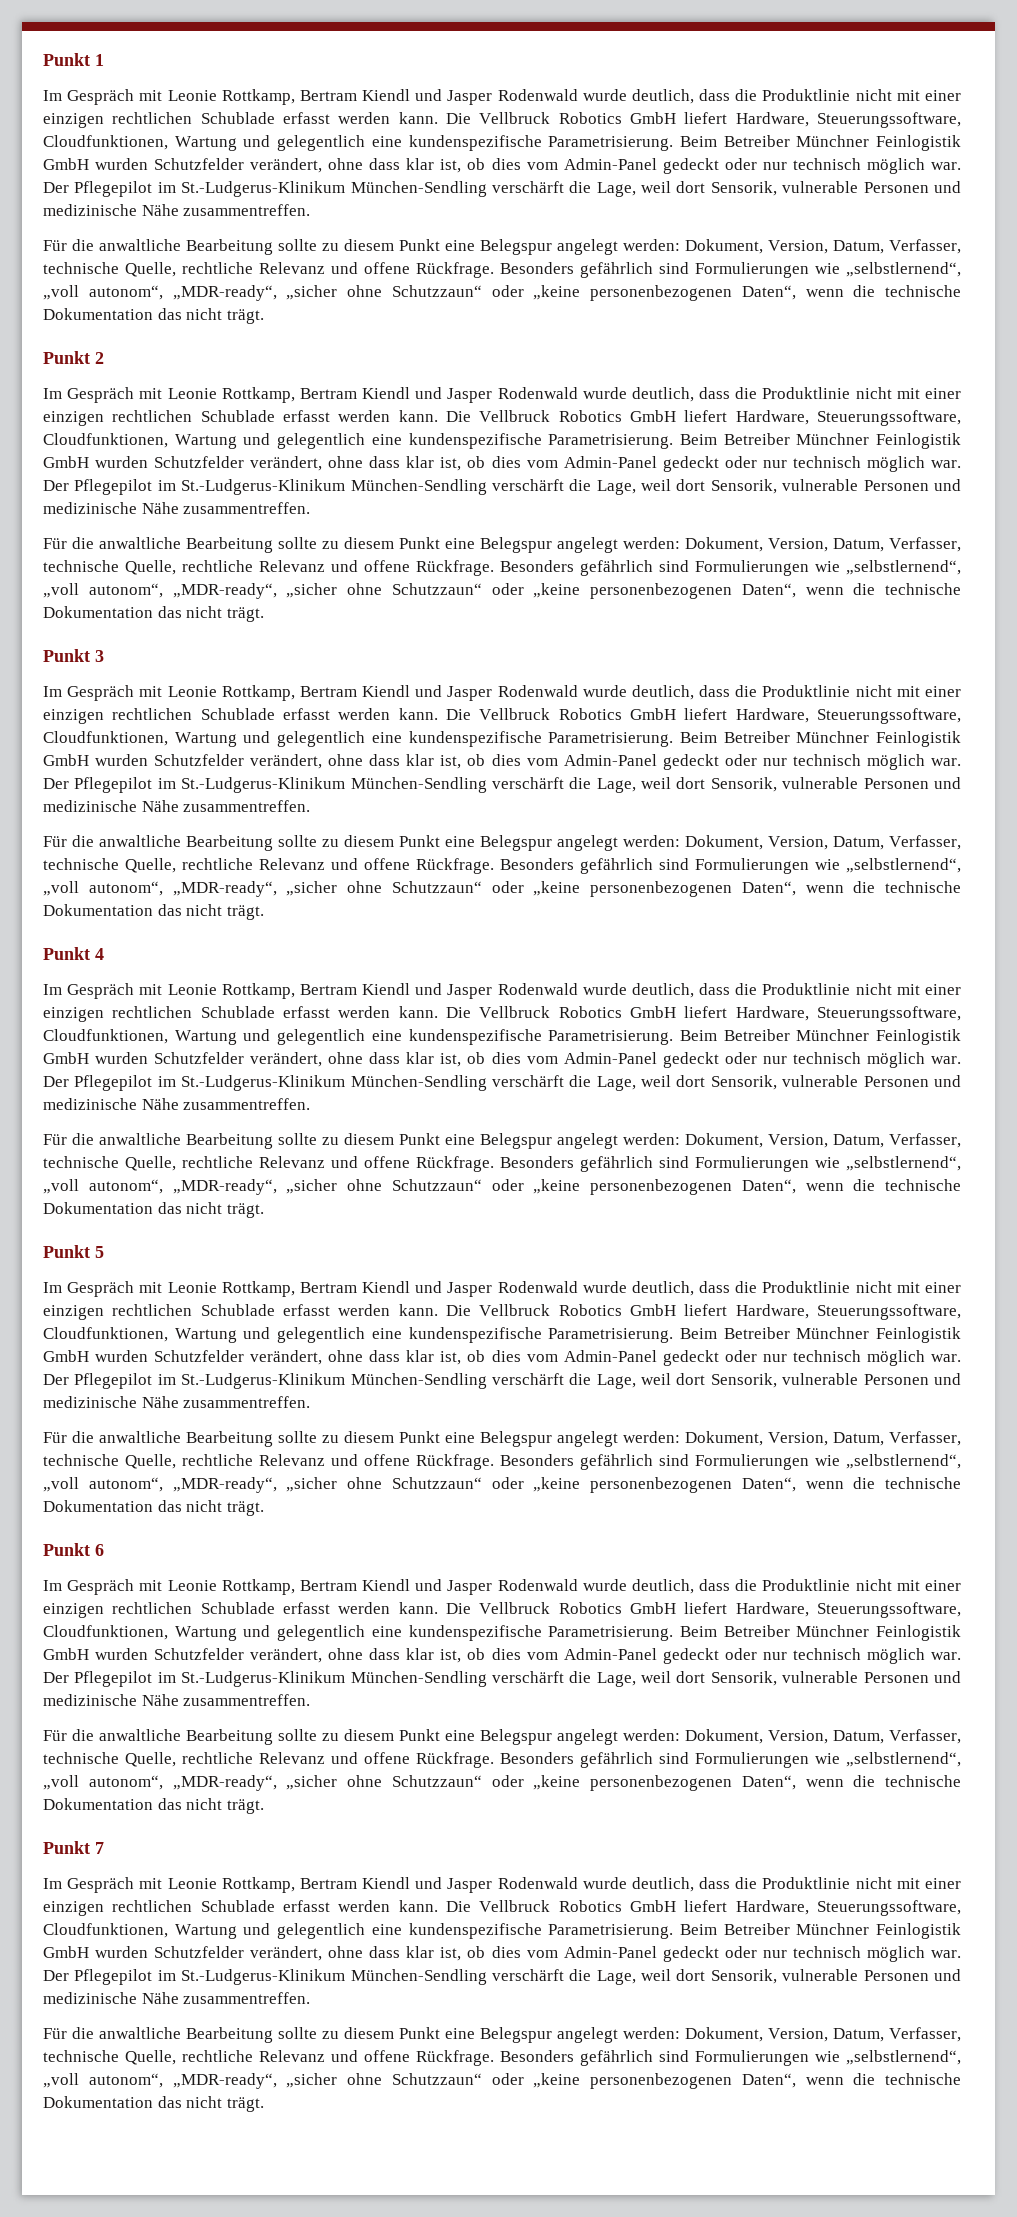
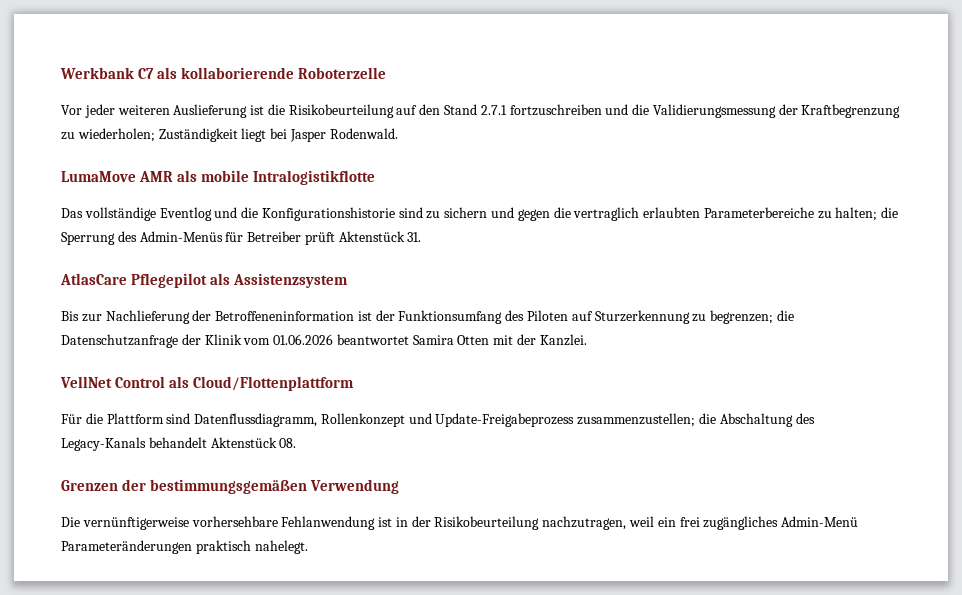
- Punkt 1
- Im Gespräch mit Leonie Rottkamp, Bertram Kiendl und Jasper Rodenwald wurde deutlich, dass die Produktlinie nicht mit einer einzigen rechtlichen Schublade erfasst werden kann. Die Vellbruck Robotics GmbH liefert Hardware, Steuerungssoftware, Cloudfunktionen, Wartung und gelegentlich eine kundenspezifische Parametrisierung. Beim Betreiber Münchner Feinlogistik GmbH wurden Schutzfelder verändert, ohne dass klar ist, ob dies vom Admin-Panel gedeckt oder nur technisch möglich war. Der Pflegepilot im St.-Ludgerus-Klinikum München-Sendling verschärft die Lage, weil dort Sensorik, vulnerable Personen und medizinische Nähe zusammentreffen.
- Für die anwaltliche Bearbeitung sollte zu diesem Punkt eine Belegspur angelegt werden: Dokument, Version, Datum, Verfasser, technische Quelle, rechtliche Relevanz und offene Rückfrage. Besonders gefährlich sind Formulierungen wie „selbstlernend“, „voll autonom“, „MDR-ready“, „sicher ohne Schutzzaun“ oder „keine personenbezogenen Daten“, wenn die technische Dokumentation das nicht trägt.
- Punkt 2
- Im Gespräch mit Leonie Rottkamp, Bertram Kiendl und Jasper Rodenwald wurde deutlich, dass die Produktlinie nicht mit einer einzigen rechtlichen Schublade erfasst werden kann. Die Vellbruck Robotics GmbH liefert Hardware, Steuerungssoftware, Cloudfunktionen, Wartung und gelegentlich eine kundenspezifische Parametrisierung. Beim Betreiber Münchner Feinlogistik GmbH wurden Schutzfelder verändert, ohne dass klar ist, ob dies vom Admin-Panel gedeckt oder nur technisch möglich war. Der Pflegepilot im St.-Ludgerus-Klinikum München-Sendling verschärft die Lage, weil dort Sensorik, vulnerable Personen und medizinische Nähe zusammentreffen.
- Für die anwaltliche Bearbeitung sollte zu diesem Punkt eine Belegspur angelegt werden: Dokument, Version, Datum, Verfasser, technische Quelle, rechtliche Relevanz und offene Rückfrage. Besonders gefährlich sind Formulierungen wie „selbstlernend“, „voll autonom“, „MDR-ready“, „sicher ohne Schutzzaun“ oder „keine personenbezogenen Daten“, wenn die technische Dokumentation das nicht trägt.
- Punkt 3
- Im Gespräch mit Leonie Rottkamp, Bertram Kiendl und Jasper Rodenwald wurde deutlich, dass die Produktlinie nicht mit einer einzigen rechtlichen Schublade erfasst werden kann. Die Vellbruck Robotics GmbH liefert Hardware, Steuerungssoftware, Cloudfunktionen, Wartung und gelegentlich eine kundenspezifische Parametrisierung. Beim Betreiber Münchner Feinlogistik GmbH wurden Schutzfelder verändert, ohne dass klar ist, ob dies vom Admin-Panel gedeckt oder nur technisch möglich war. Der Pflegepilot im St.-Ludgerus-Klinikum München-Sendling verschärft die Lage, weil dort Sensorik, vulnerable Personen und medizinische Nähe zusammentreffen.
- Für die anwaltliche Bearbeitung sollte zu diesem Punkt eine Belegspur angelegt werden: Dokument, Version, Datum, Verfasser, technische Quelle, rechtliche Relevanz und offene Rückfrage. Besonders gefährlich sind Formulierungen wie „selbstlernend“, „voll autonom“, „MDR-ready“, „sicher ohne Schutzzaun“ oder „keine personenbezogenen Daten“, wenn die technische Dokumentation das nicht trägt.
- Punkt 4
- Im Gespräch mit Leonie Rottkamp, Bertram Kiendl und Jasper Rodenwald wurde deutlich, dass die Produktlinie nicht mit einer einzigen rechtlichen Schublade erfasst werden kann. Die Vellbruck Robotics GmbH liefert Hardware, Steuerungssoftware, Cloudfunktionen, Wartung und gelegentlich eine kundenspezifische Parametrisierung. Beim Betreiber Münchner Feinlogistik GmbH wurden Schutzfelder verändert, ohne dass klar ist, ob dies vom Admin-Panel gedeckt oder nur technisch möglich war. Der Pflegepilot im St.-Ludgerus-Klinikum München-Sendling verschärft die Lage, weil dort Sensorik, vulnerable Personen und medizinische Nähe zusammentreffen.
- Für die anwaltliche Bearbeitung sollte zu diesem Punkt eine Belegspur angelegt werden: Dokument, Version, Datum, Verfasser, technische Quelle, rechtliche Relevanz und offene Rückfrage. Besonders gefährlich sind Formulierungen wie „selbstlernend“, „voll autonom“, „MDR-ready“, „sicher ohne Schutzzaun“ oder „keine personenbezogenen Daten“, wenn die technische Dokumentation das nicht trägt.
- Punkt 5
- Im Gespräch mit Leonie Rottkamp, Bertram Kiendl und Jasper Rodenwald wurde deutlich, dass die Produktlinie nicht mit einer einzigen rechtlichen Schublade erfasst werden kann. Die Vellbruck Robotics GmbH liefert Hardware, Steuerungssoftware, Cloudfunktionen, Wartung und gelegentlich eine kundenspezifische Parametrisierung. Beim Betreiber Münchner Feinlogistik GmbH wurden Schutzfelder verändert, ohne dass klar ist, ob dies vom Admin-Panel gedeckt oder nur technisch möglich war. Der Pflegepilot im St.-Ludgerus-Klinikum München-Sendling verschärft die Lage, weil dort Sensorik, vulnerable Personen und medizinische Nähe zusammentreffen.
- Für die anwaltliche Bearbeitung sollte zu diesem Punkt eine Belegspur angelegt werden: Dokument, Version, Datum, Verfasser, technische Quelle, rechtliche Relevanz und offene Rückfrage. Besonders gefährlich sind Formulierungen wie „selbstlernend“, „voll autonom“, „MDR-ready“, „sicher ohne Schutzzaun“ oder „keine personenbezogenen Daten“, wenn die technische Dokumentation das nicht trägt.
- Punkt 6
- Im Gespräch mit Leonie Rottkamp, Bertram Kiendl und Jasper Rodenwald wurde deutlich, dass die Produktlinie nicht mit einer einzigen rechtlichen Schublade erfasst werden kann. Die Vellbruck Robotics GmbH liefert Hardware, Steuerungssoftware, Cloudfunktionen, Wartung und gelegentlich eine kundenspezifische Parametrisierung. Beim Betreiber Münchner Feinlogistik GmbH wurden Schutzfelder verändert, ohne dass klar ist, ob dies vom Admin-Panel gedeckt oder nur technisch möglich war. Der Pflegepilot im St.-Ludgerus-Klinikum München-Sendling verschärft die Lage, weil dort Sensorik, vulnerable Personen und medizinische Nähe zusammentreffen.
- Für die anwaltliche Bearbeitung sollte zu diesem Punkt eine Belegspur angelegt werden: Dokument, Version, Datum, Verfasser, technische Quelle, rechtliche Relevanz und offene Rückfrage. Besonders gefährlich sind Formulierungen wie „selbstlernend“, „voll autonom“, „MDR-ready“, „sicher ohne Schutzzaun“ oder „keine personenbezogenen Daten“, wenn die technische Dokumentation das nicht trägt.
- Punkt 7
- Im Gespräch mit Leonie Rottkamp, Bertram Kiendl und Jasper Rodenwald wurde deutlich, dass die Produktlinie nicht mit einer einzigen rechtlichen Schublade erfasst werden kann. Die Vellbruck Robotics GmbH liefert Hardware, Steuerungssoftware, Cloudfunktionen, Wartung und gelegentlich eine kundenspezifische Parametrisierung. Beim Betreiber Münchner Feinlogistik GmbH wurden Schutzfelder verändert, ohne dass klar ist, ob dies vom Admin-Panel gedeckt oder nur technisch möglich war. Der Pflegepilot im St.-Ludgerus-Klinikum München-Sendling verschärft die Lage, weil dort Sensorik, vulnerable Personen und medizinische Nähe zusammentreffen.
- Für die anwaltliche Bearbeitung sollte zu diesem Punkt eine Belegspur angelegt werden: Dokument, Version, Datum, Verfasser, technische Quelle, rechtliche Relevanz und offene Rückfrage. Besonders gefährlich sind Formulierungen wie „selbstlernend“, „voll autonom“, „MDR-ready“, „sicher ohne Schutzzaun“ oder „keine personenbezogenen Daten“, wenn die technische Dokumentation das nicht trägt.
+ Werkbank C7 als kollaborierende Roboterzelle
+ Vor jeder weiteren Auslieferung ist die Risikobeurteilung auf den Stand 2.7.1 fortzuschreiben und die Validierungsmessung der Kraftbegrenzung zu wiederholen; Zuständigkeit liegt bei Jasper Rodenwald.
+ LumaMove AMR als mobile Intralogistikflotte
+ Das vollständige Eventlog und die Konfigurationshistorie sind zu sichern und gegen die vertraglich erlaubten Parameterbereiche zu halten; die Sperrung des Admin-Menüs für Betreiber prüft Aktenstück 31.
+ AtlasCare Pflegepilot als Assistenzsystem
+ Bis zur Nachlieferung der Betroffeneninformation ist der Funktionsumfang des Piloten auf Sturzerkennung zu begrenzen; die Datenschutzanfrage der Klinik vom 01.06.2026 beantwortet Samira Otten mit der Kanzlei.
+ VellNet Control als Cloud/Flottenplattform
+ Für die Plattform sind Datenflussdiagramm, Rollenkonzept und Update-Freigabeprozess zusammenzustellen; die Abschaltung des Legacy-Kanals behandelt Aktenstück 08.
+ Grenzen der bestimmungsgemäßen Verwendung
+ Die vernünftigerweise vorhersehbare Fehlanwendung ist in der Risikobeurteilung nachzutragen, weil ein frei zugängliches Admin-Menü Parameteränderungen praktisch nahelegt.

